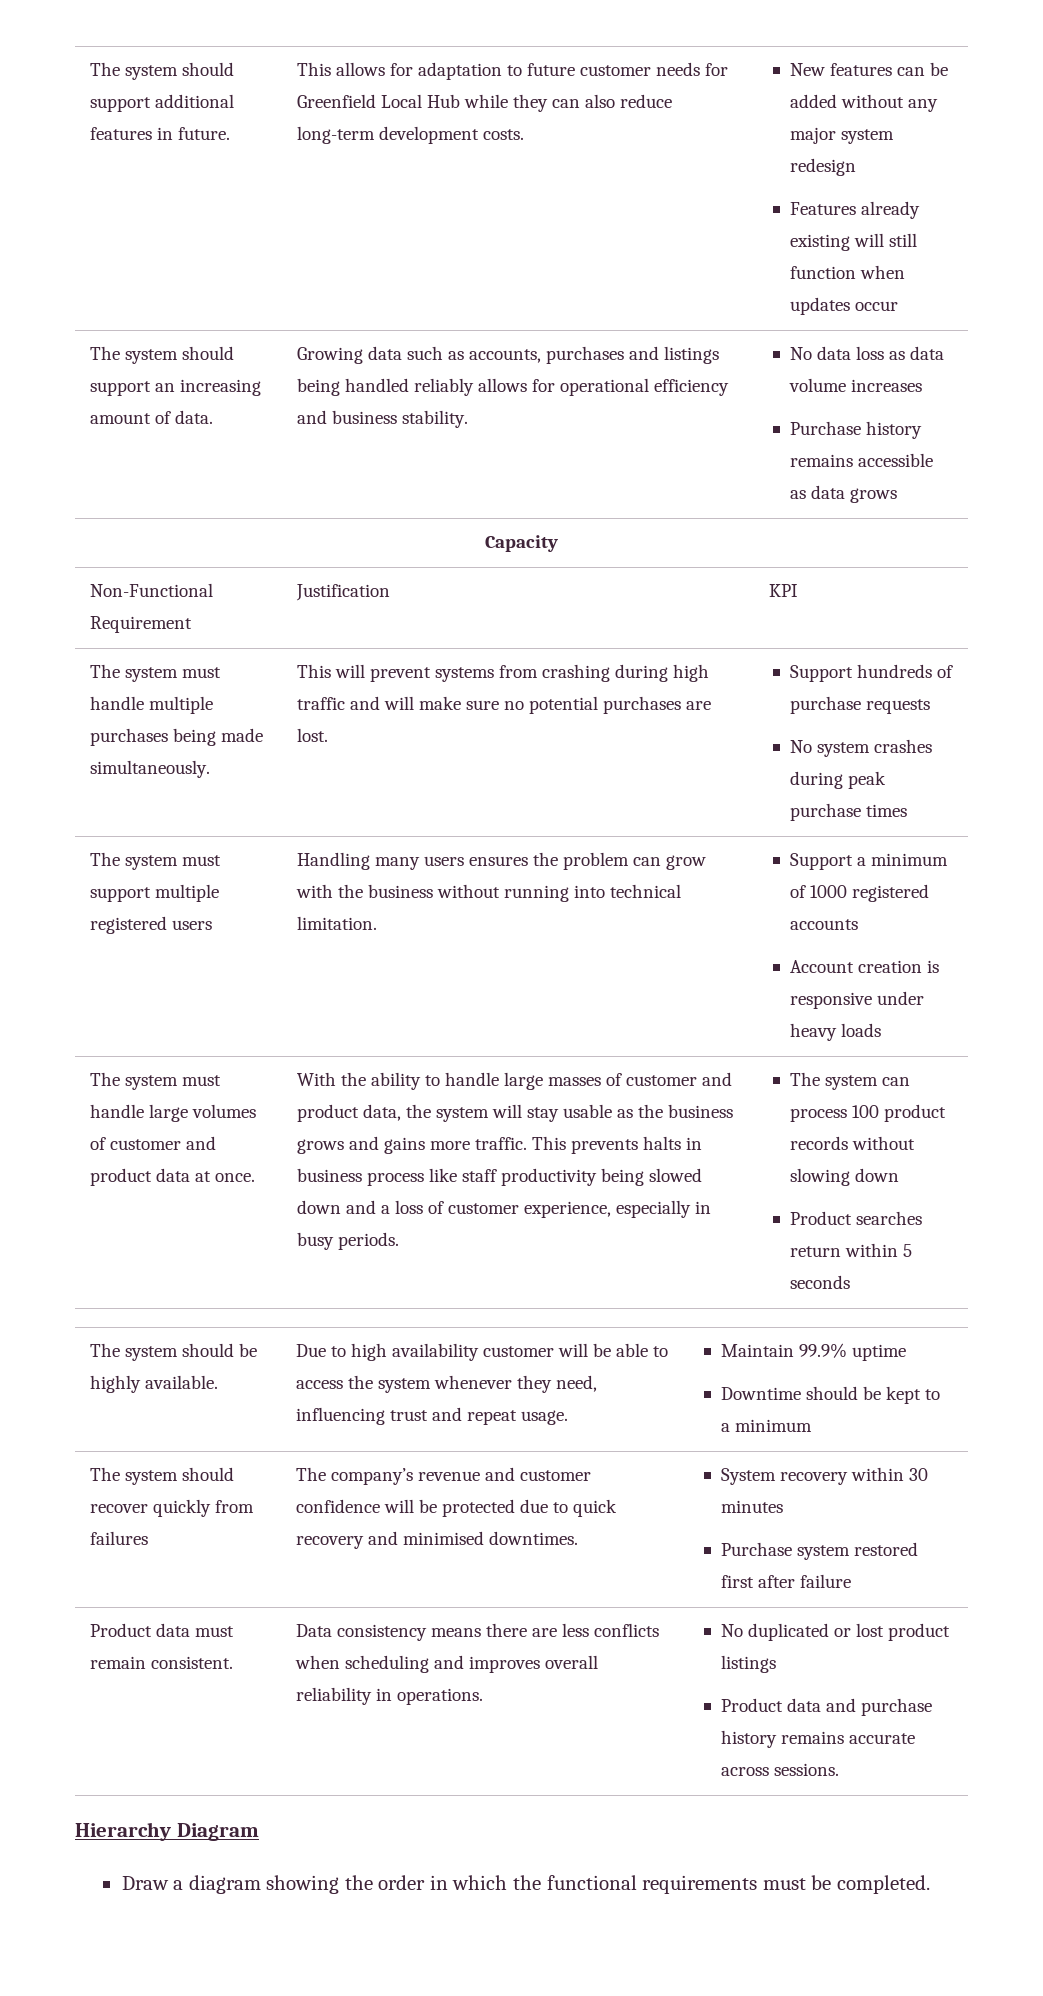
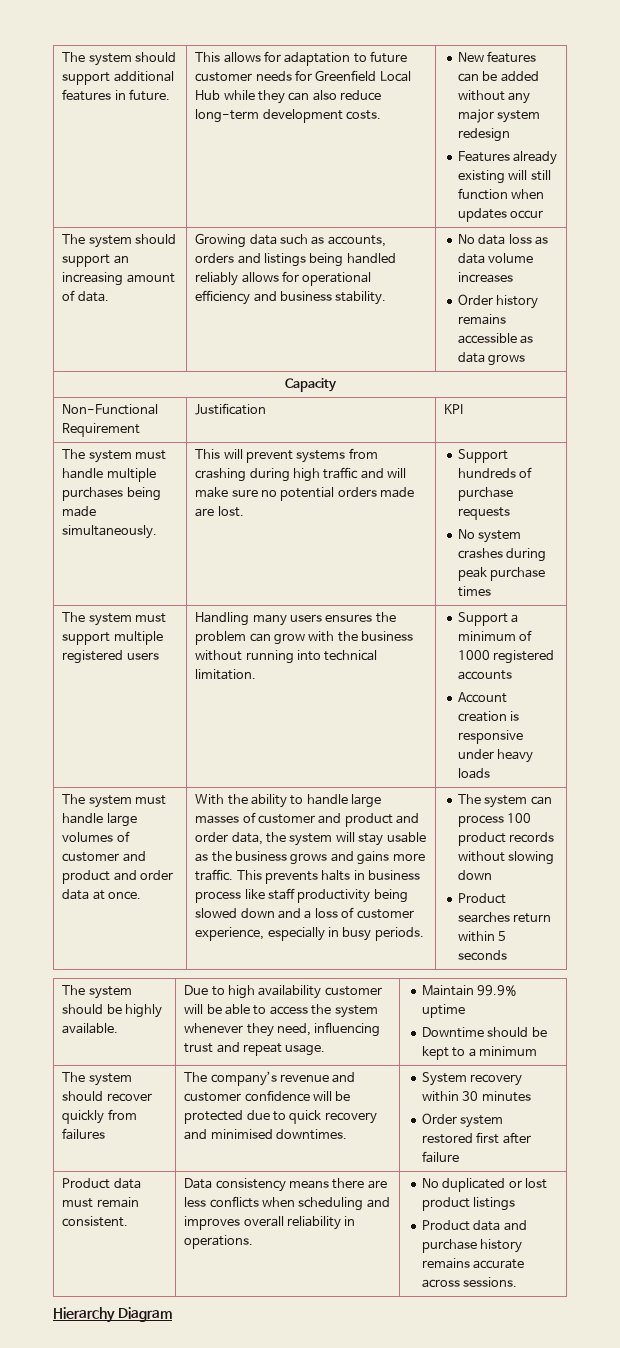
- Growing data such as accounts, purchases and listings being handled reliably allows for operational efficiency and business stability.
+ Growing data such as accounts, orders and listings being handled reliably allows for operational efficiency and business stability.
- Purchase history remains accessible as data grows
+ Order history remains accessible as data grows
- The system must handle multiple purchases being made simultaneously. | This will prevent systems from crashing during high traffic and will make sure no potential purchases are lost. | Support hundreds of purchase requests
+ The system must handle multiple purchases being made simultaneously. | This will prevent systems from crashing during high traffic and will make sure no potential orders made are lost. | Support hundreds of purchase requests
- The system must handle large volumes of customer and product data at once.
+ The system must handle large volumes of customer and product and order data at once.
- With the ability to handle large masses of customer and product data, the system will stay usable as the business grows and gains more traffic.
+ With the ability to handle large masses of customer and product and order data, the system will stay usable as the business grows and gains more traffic.
  The system should recover quickly from failures | The company’s revenue and customer confidence will be protected due to quick recovery and minimised downtimes. | System recovery within 30 minutes
- Purchase system restored first after failure
+ Order system restored first after failure
- Draw a diagram showing the order in which the functional requirements must be completed.

